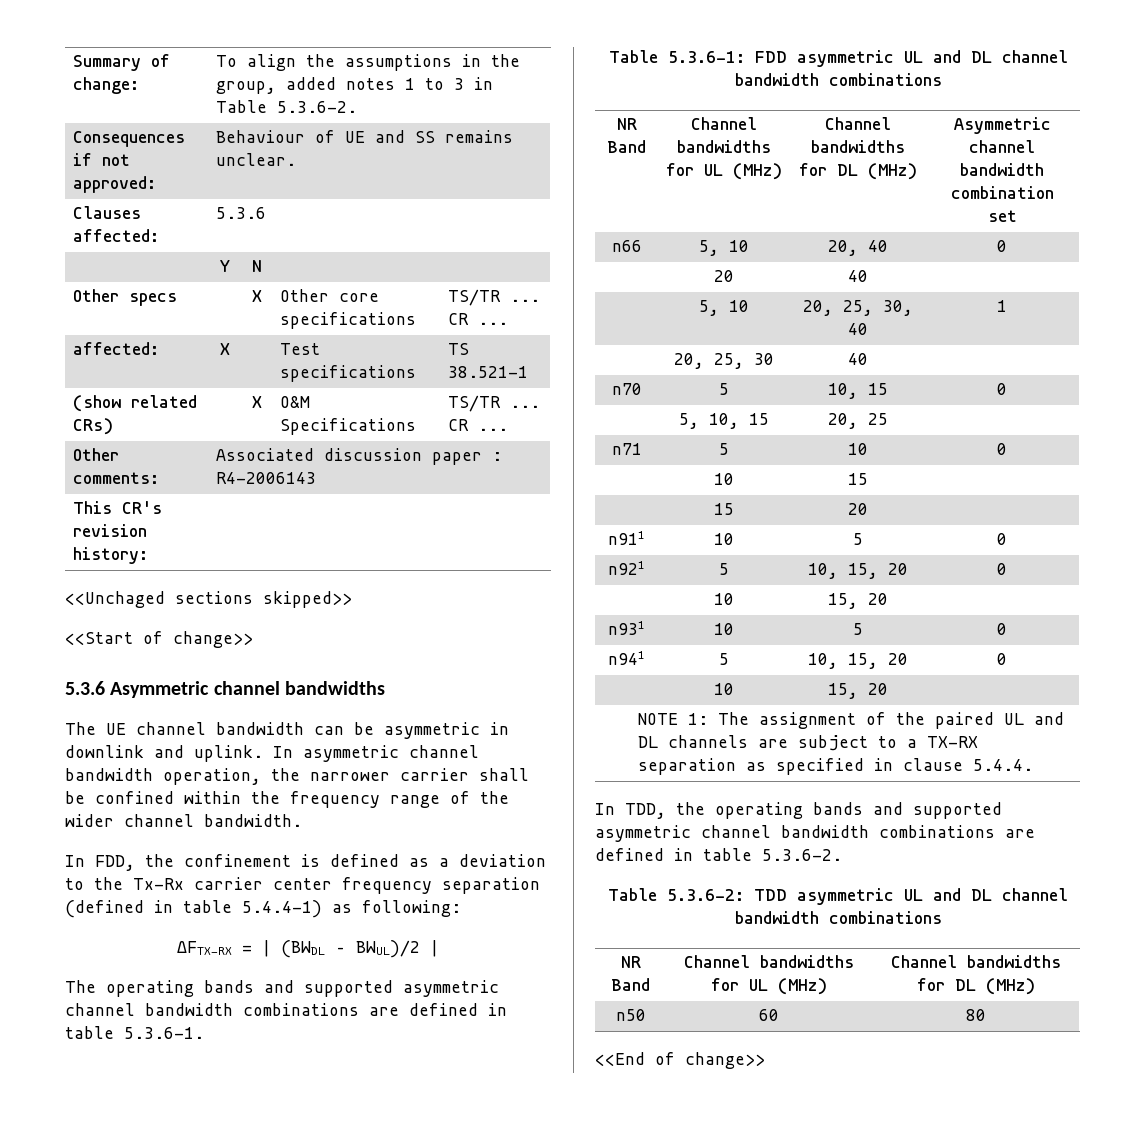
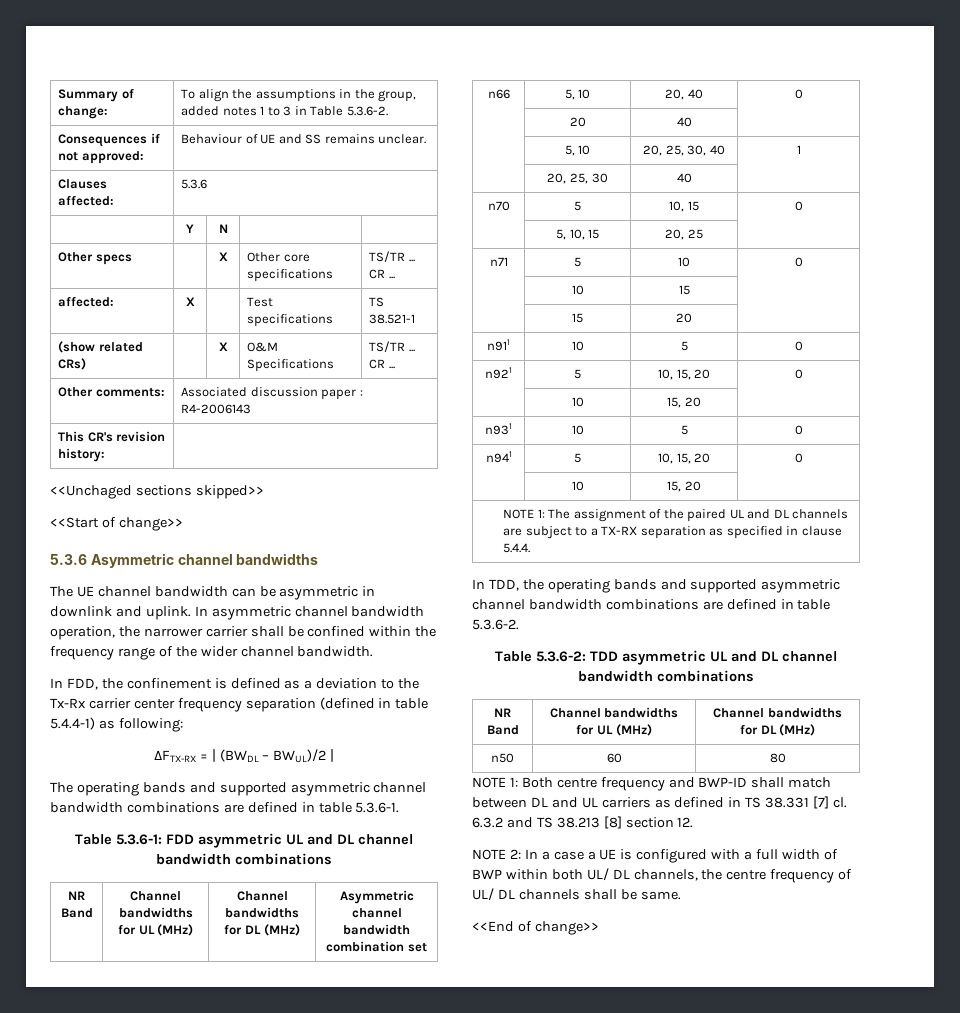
+ NOTE 1: Both centre frequency and BWP-ID shall match between DL and UL carriers as defined in TS 38.331 [7] cl. 6.3.2 and TS 38.213 [8] section 12.
+ NOTE 2: In a case a UE is configured with a full width of BWP within both UL/ DL channels, the centre frequency of UL/ DL channels shall be same.

